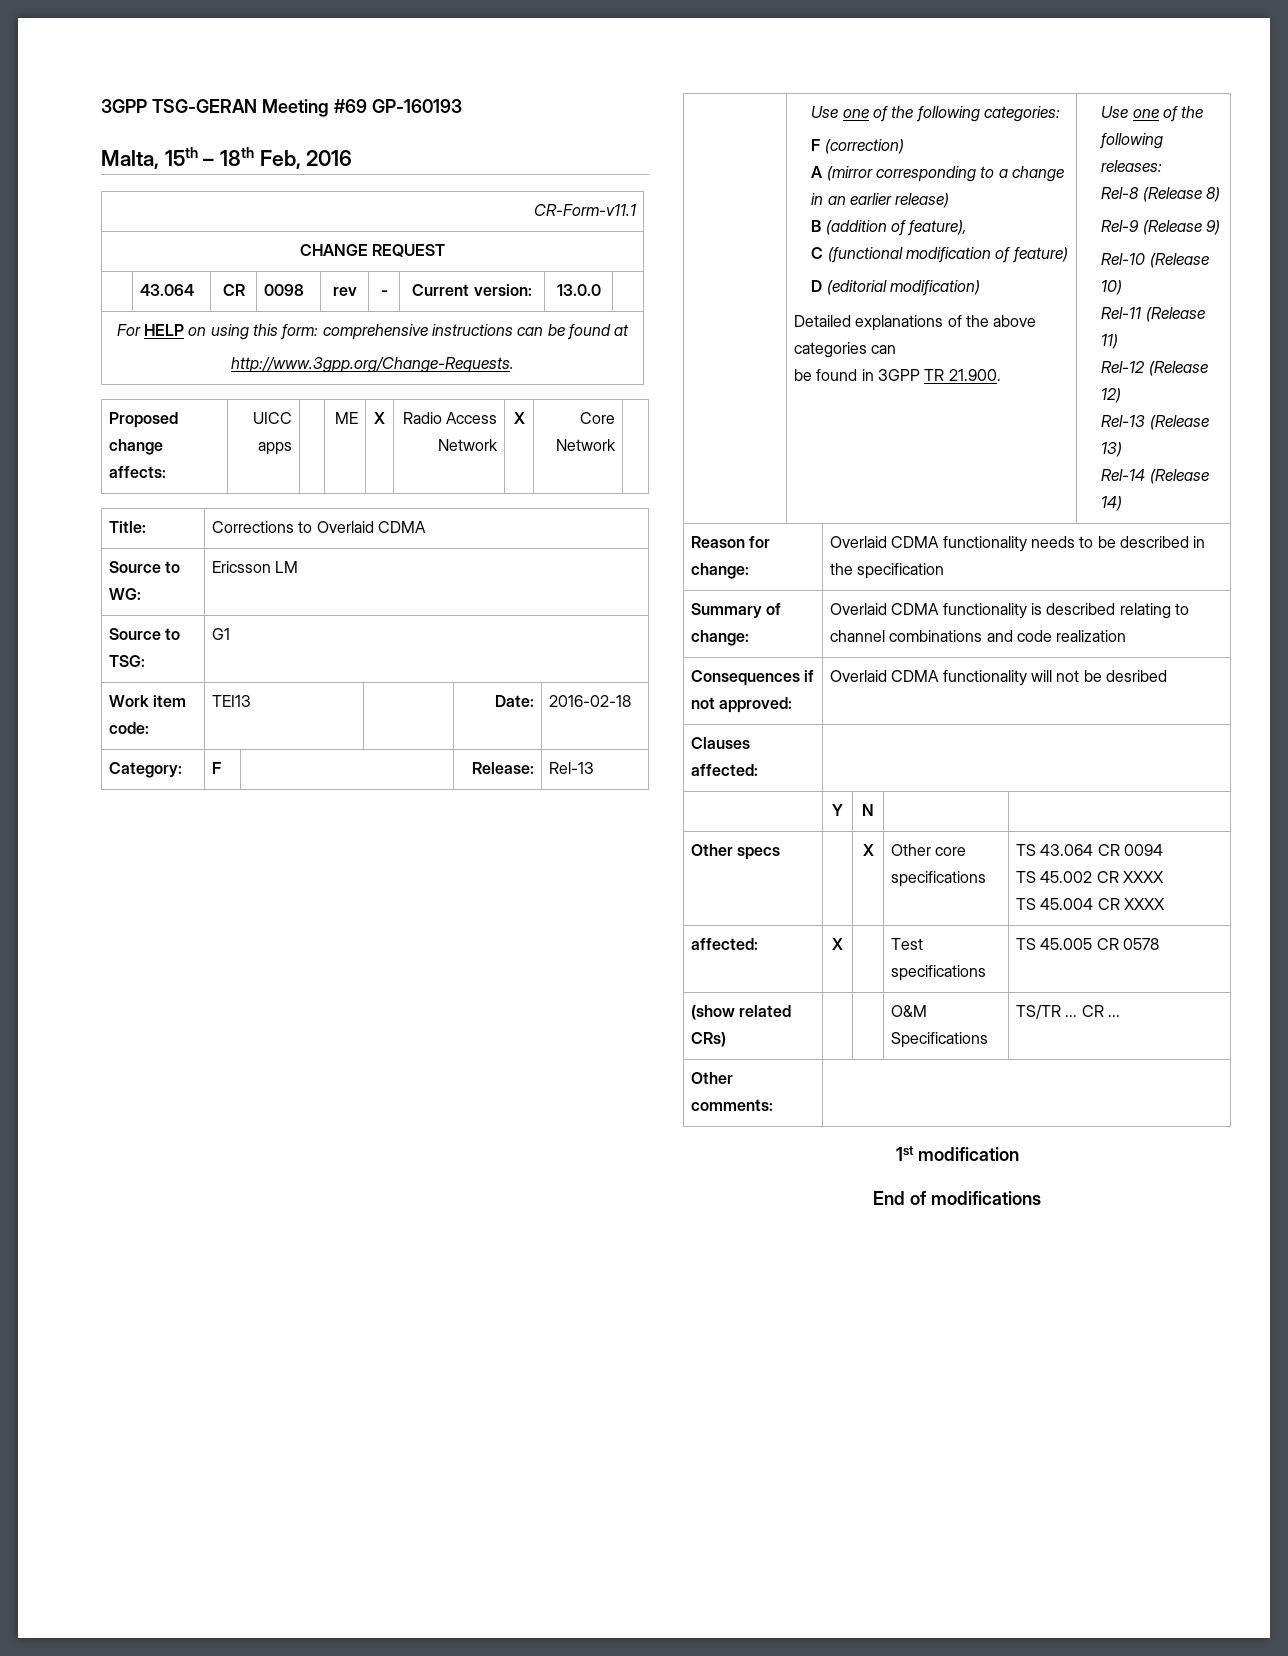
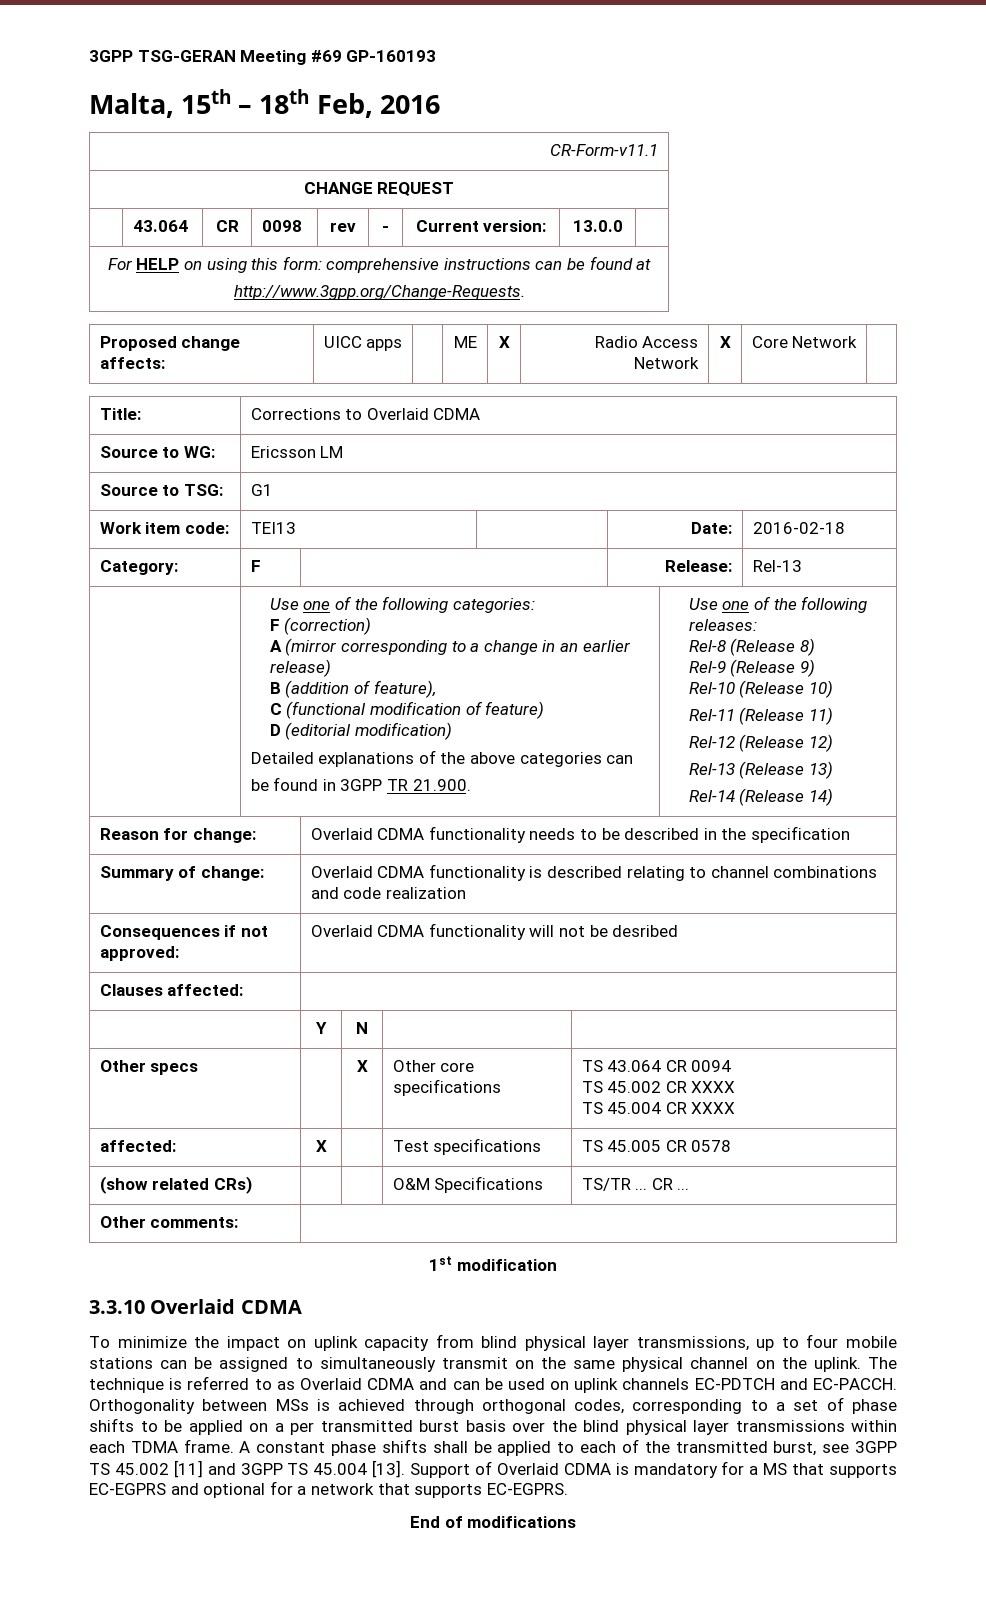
+ 3.3.10 Overlaid CDMA
+ To minimize the impact on uplink capacity from blind physical layer transmissions, up to four mobile stations can be assigned to simultaneously transmit on the same physical channel on the uplink. The technique is referred to as Overlaid CDMA and can be used on uplink channels EC-PDTCH and EC-PACCH. Orthogonality between MSs is achieved through orthogonal codes, corresponding to a set of phase shifts to be applied on a per transmitted burst basis over the blind physical layer transmissions within each TDMA frame. A constant phase shifts shall be applied to each of the transmitted burst, see 3GPP TS 45.002 [11] and 3GPP TS 45.004 [13]. Support of Overlaid CDMA is mandatory for a MS that supports EC-EGPRS and optional for a network that supports EC-EGPRS.

